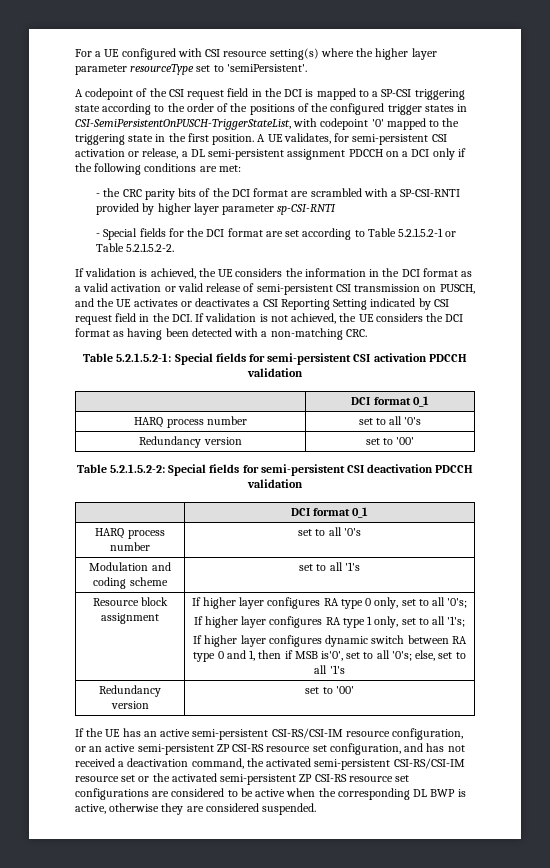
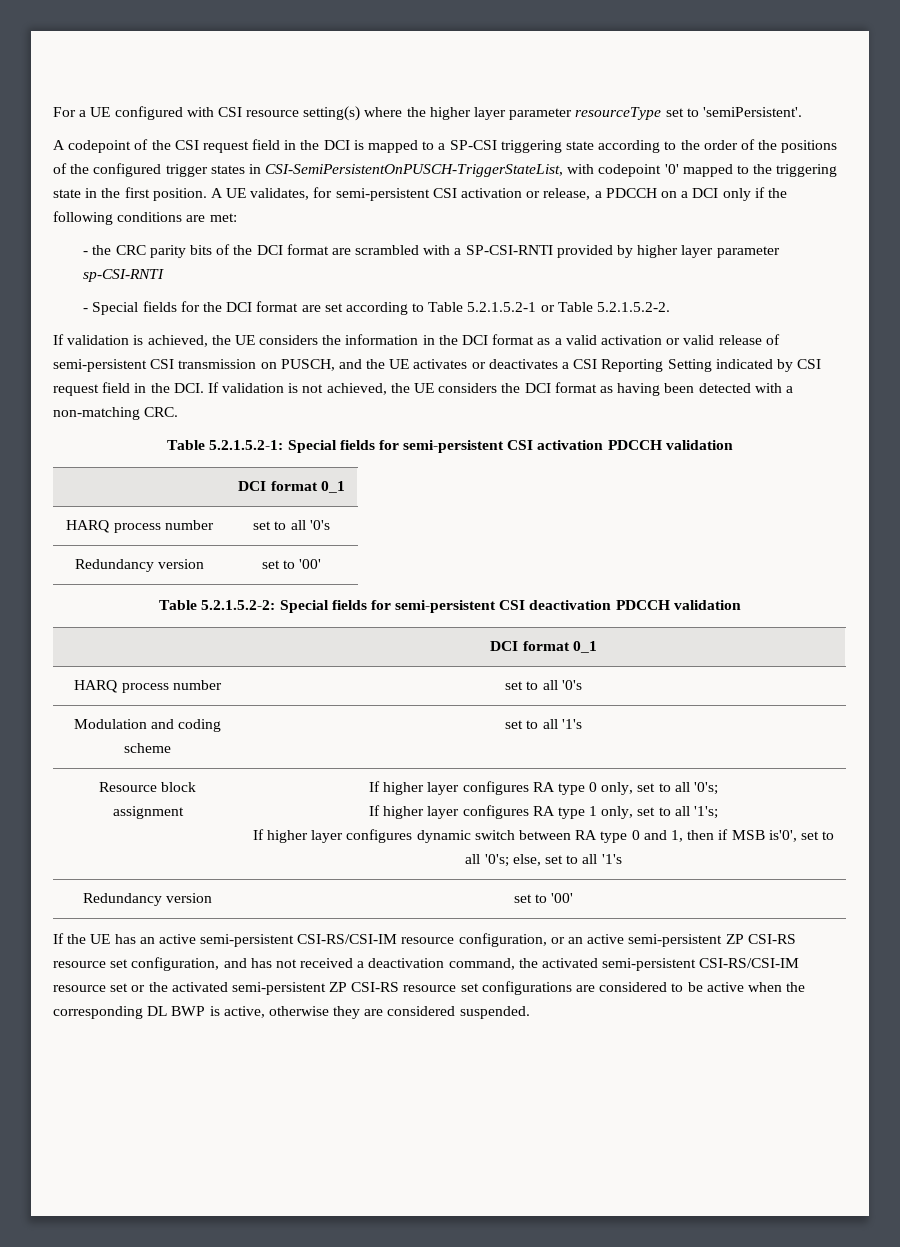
- A UE validates, for semi-persistent CSI activation or release, a DL semi-persistent assignment PDCCH on a DCI only if the following conditions are met:
+ A UE validates, for semi-persistent CSI activation or release, a PDCCH on a DCI only if the following conditions are met:

